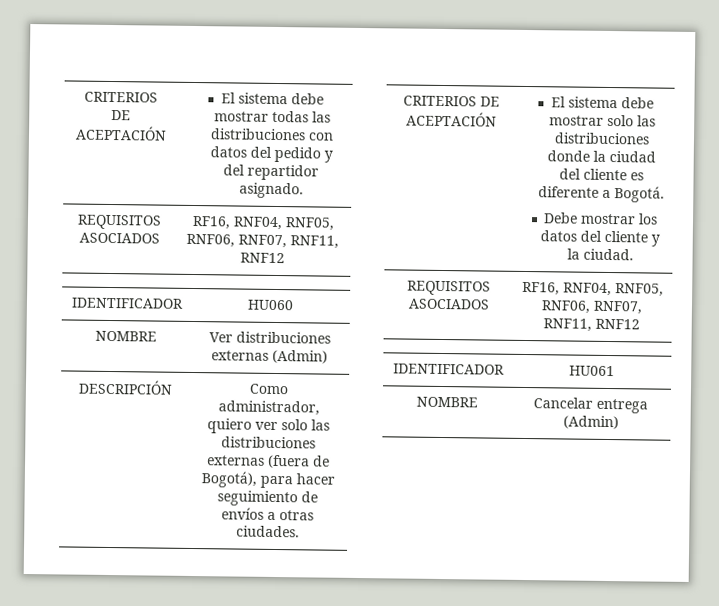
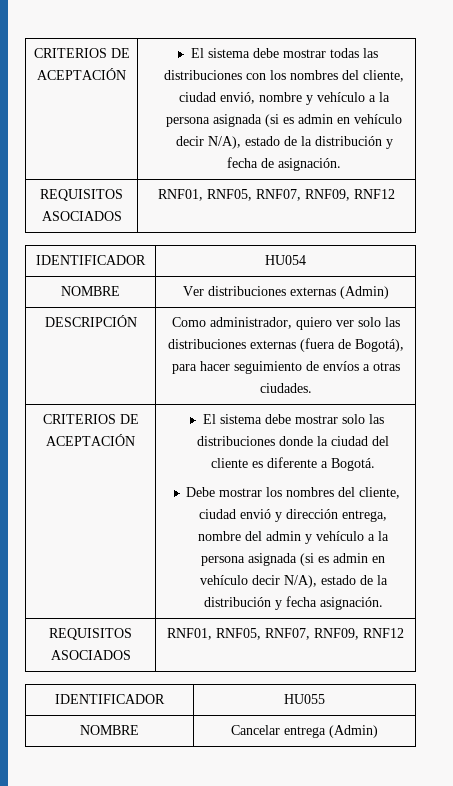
- CRITERIOS DE ACEPTACIÓN | El sistema debe mostrar todas las distribuciones con datos del pedido y del repartidor asignado.
- REQUISITOS ASOCIADOS | RF16, RNF04, RNF05, RNF06, RNF07, RNF11, RNF12
- IDENTIFICADOR | HU060
+ CRITERIOS DE ACEPTACIÓN | El sistema debe mostrar todas las distribuciones con los nombres del cliente, ciudad envió, nombre y vehículo a la persona asignada (si es admin en vehículo decir N/A), estado de la distribución y fecha de asignación.
+ REQUISITOS ASOCIADOS | RNF01, RNF05, RNF07, RNF09, RNF12
+ IDENTIFICADOR | HU054
- Debe mostrar los datos del cliente y la ciudad.
- REQUISITOS ASOCIADOS | RF16, RNF04, RNF05, RNF06, RNF07, RNF11, RNF12
- IDENTIFICADOR | HU061
+ Debe mostrar los nombres del cliente, ciudad envió y dirección entrega, nombre del admin y vehículo a la persona asignada (si es admin en vehículo decir N/A), estado de la distribución y fecha asignación.
+ REQUISITOS ASOCIADOS | RNF01, RNF05, RNF07, RNF09, RNF12
+ IDENTIFICADOR | HU055

